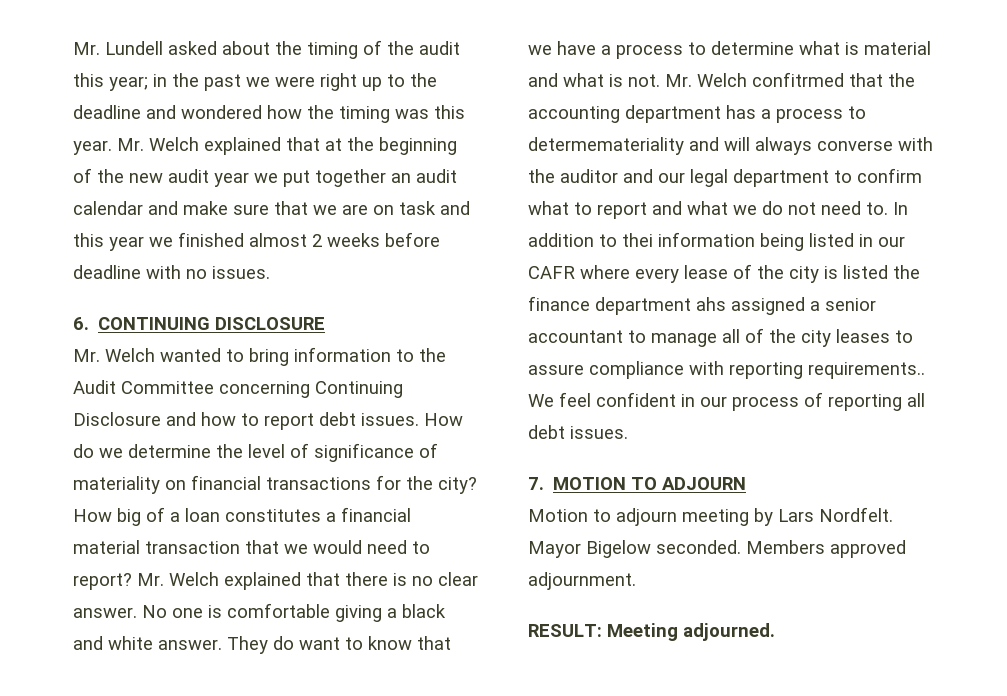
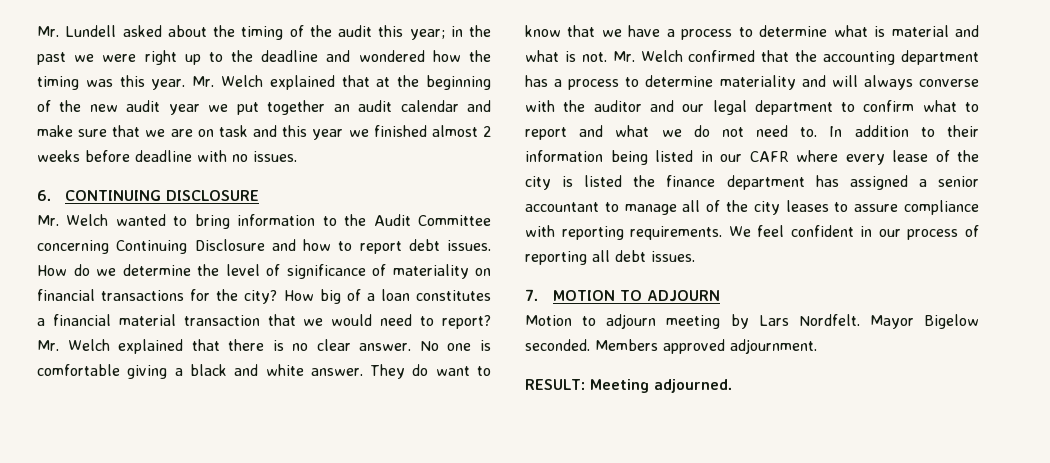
- Mr. Welch confitrmed that the accounting department has a process to determemateriality and will always converse with the auditor and our legal department to confirm what to report and what we do not need to.
+ Mr. Welch confirmed that the accounting department has a process to determine materiality and will always converse with the auditor and our legal department to confirm what to report and what we do not need to.
- In addition to thei information being listed in our CAFR where every lease of the city is listed the finance department ahs assigned a senior accountant to manage all of the city leases to assure compliance with reporting requirements..
+ In addition to their information being listed in our CAFR where every lease of the city is listed the finance department has assigned a senior accountant to manage all of the city leases to assure compliance with reporting requirements.

